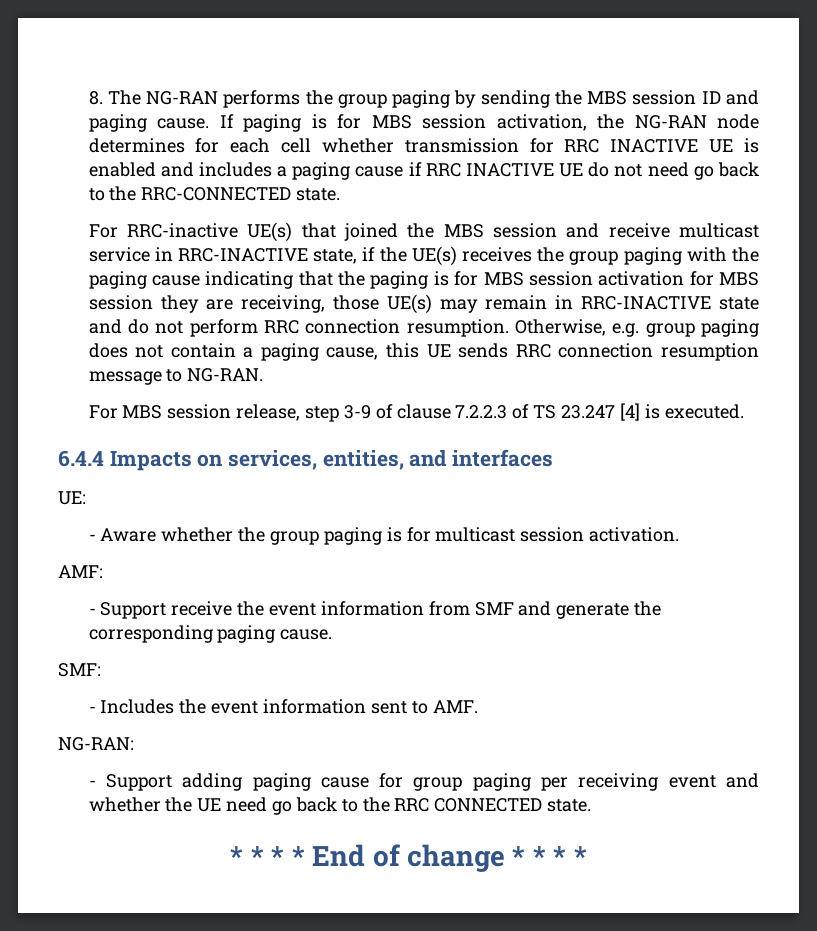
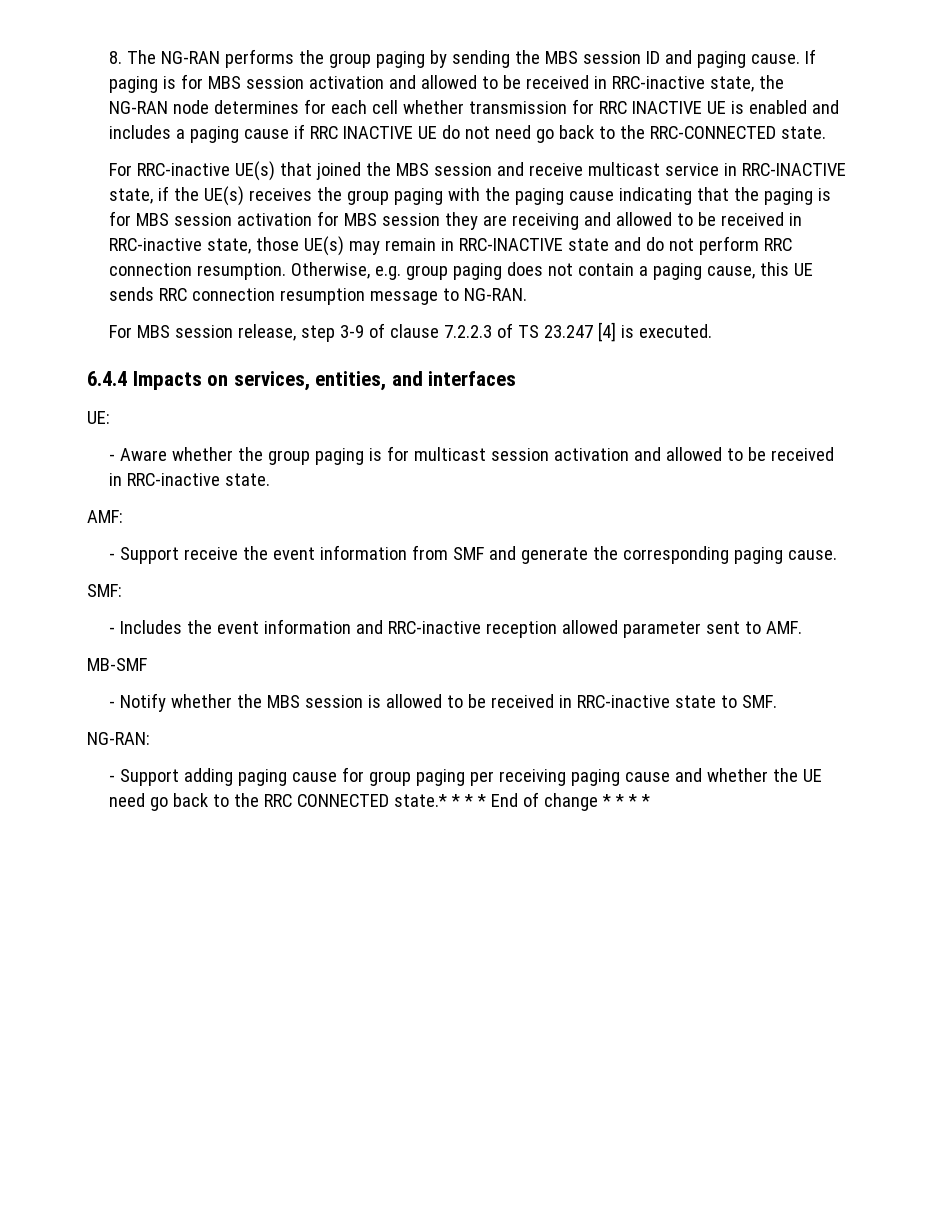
- If paging is for MBS session activation, the NG-RAN node determines for each cell whether transmission for RRC INACTIVE UE is enabled and includes a paging cause if RRC INACTIVE UE do not need go back to the RRC-CONNECTED state.
+ If paging is for MBS session activation and allowed to be received in RRC-inactive state, the NG-RAN node determines for each cell whether transmission for RRC INACTIVE UE is enabled and includes a paging cause if RRC INACTIVE UE do not need go back to the RRC-CONNECTED state.
- For RRC-inactive UE(s) that joined the MBS session and receive multicast service in RRC-INACTIVE state, if the UE(s) receives the group paging with the paging cause indicating that the paging is for MBS session activation for MBS session they are receiving, those UE(s) may remain in RRC-INACTIVE state and do not perform RRC connection resumption.
+ For RRC-inactive UE(s) that joined the MBS session and receive multicast service in RRC-INACTIVE state, if the UE(s) receives the group paging with the paging cause indicating that the paging is for MBS session activation for MBS session they are receiving and allowed to be received in RRC-inactive state, those UE(s) may remain in RRC-INACTIVE state and do not perform RRC connection resumption.
- - Aware whether the group paging is for multicast session activation.
+ - Aware whether the group paging is for multicast session activation and allowed to be received in RRC-inactive state.
- - Includes the event information sent to AMF.
+ - Includes the event information and RRC-inactive reception allowed parameter sent to AMF.
+ MB-SMF
+ - Notify whether the MBS session is allowed to be received in RRC-inactive state to SMF.
- - Support adding paging cause for group paging per receiving event and whether the UE need go back to the RRC CONNECTED state.
- * * * * End of change * * * *
+ - Support adding paging cause for group paging per receiving paging cause and whether the UE need go back to the RRC CONNECTED state.* * * * End of change * * * *

